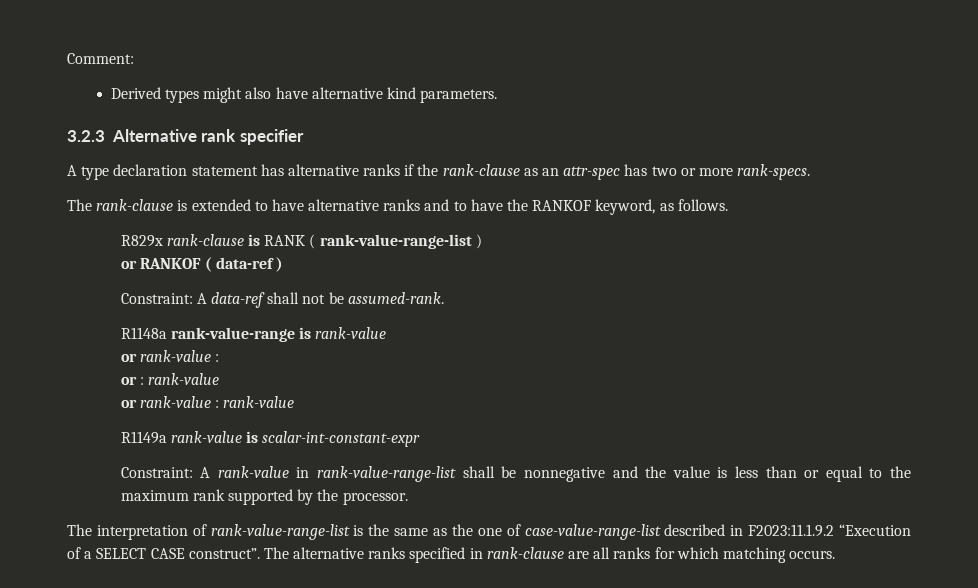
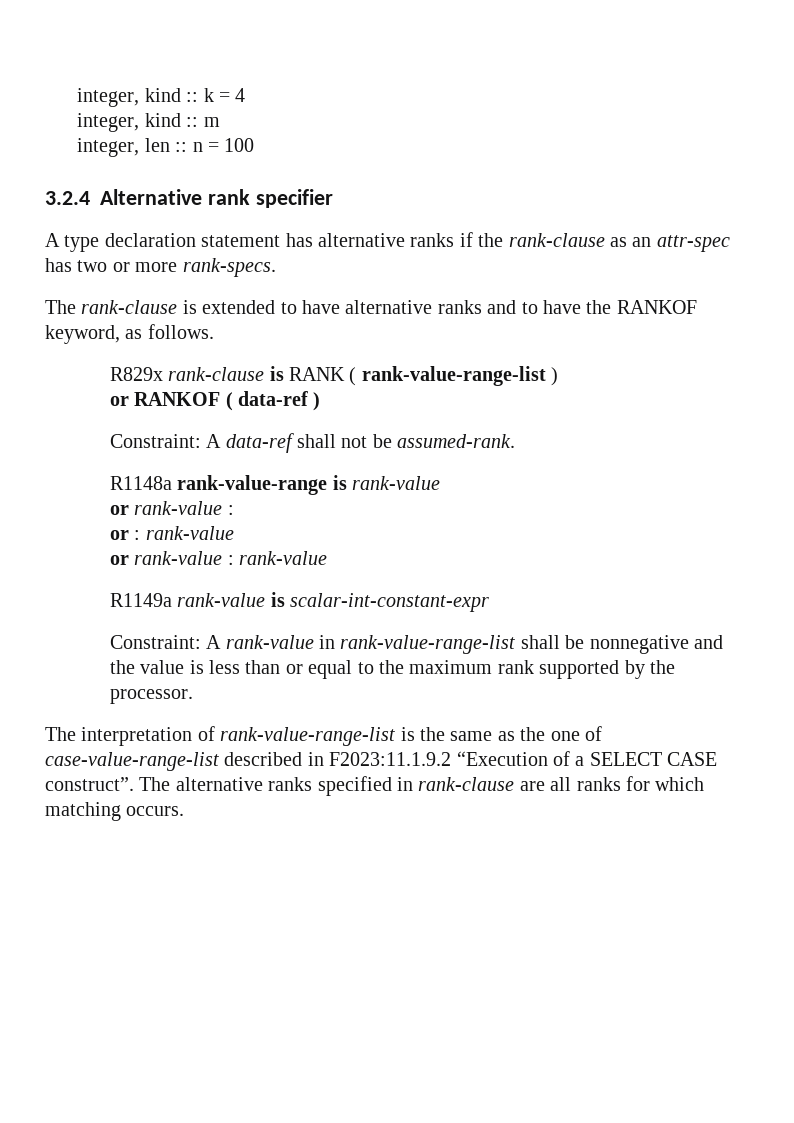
- Comment:
- Derived types might also have alternative kind parameters.
- 3.2.3 Alternative rank specifier
+ integer, kind :: k = 4
+ integer, kind :: m
+ integer, len :: n = 100
+ 3.2.4 Alternative rank specifier

